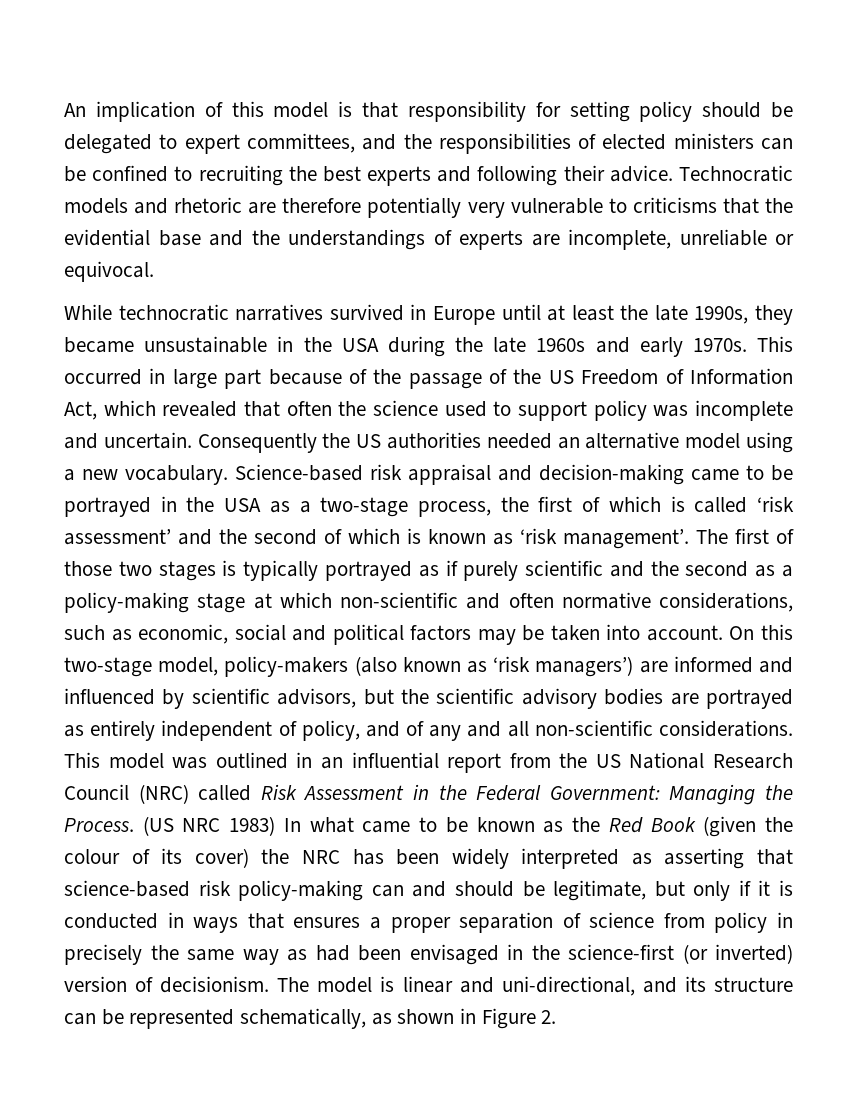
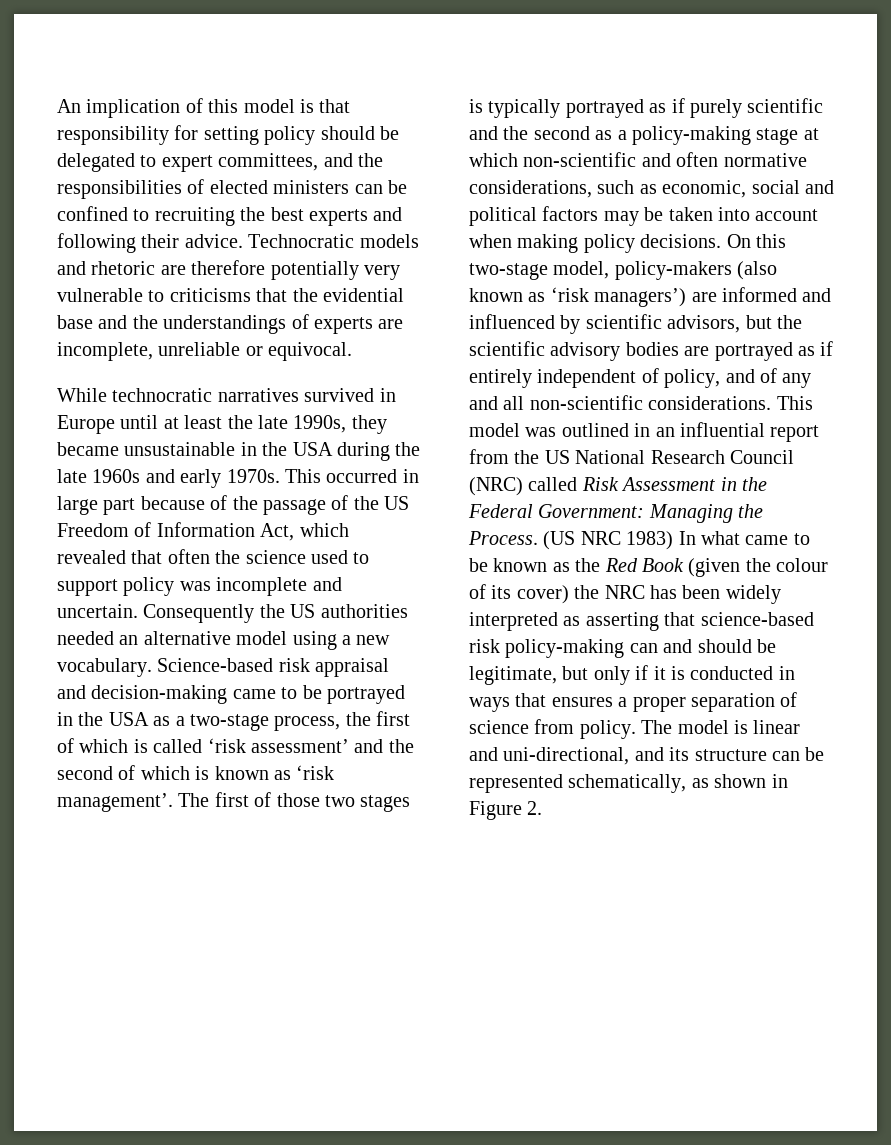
- The first of those two stages is typically portrayed as if purely scientific and the second as a policy-making stage at which non-scientific and often normative considerations, such as economic, social and political factors may be taken into account.
+ The first of those two stages is typically portrayed as if purely scientific and the second as a policy-making stage at which non-scientific and often normative considerations, such as economic, social and political factors may be taken into account when making policy decisions.
- On this two-stage model, policy-makers (also known as ‘risk managers’) are informed and influenced by scientific advisors, but the scientific advisory bodies are portrayed as entirely independent of policy, and of any and all non-scientific considerations.
+ On this two-stage model, policy-makers (also known as ‘risk managers’) are informed and influenced by scientific advisors, but the scientific advisory bodies are portrayed as if entirely independent of policy, and of any and all non-scientific considerations.
- (US NRC 1983) In what came to be known as the Red Book (given the colour of its cover) the NRC has been widely interpreted as asserting that science-based risk policy-making can and should be legitimate, but only if it is conducted in ways that ensures a proper separation of science from policy in precisely the same way as had been envisaged in the science-first (or inverted) version of decisionism.
+ (US NRC 1983) In what came to be known as the Red Book (given the colour of its cover) the NRC has been widely interpreted as asserting that science-based risk policy-making can and should be legitimate, but only if it is conducted in ways that ensures a proper separation of science from policy.

